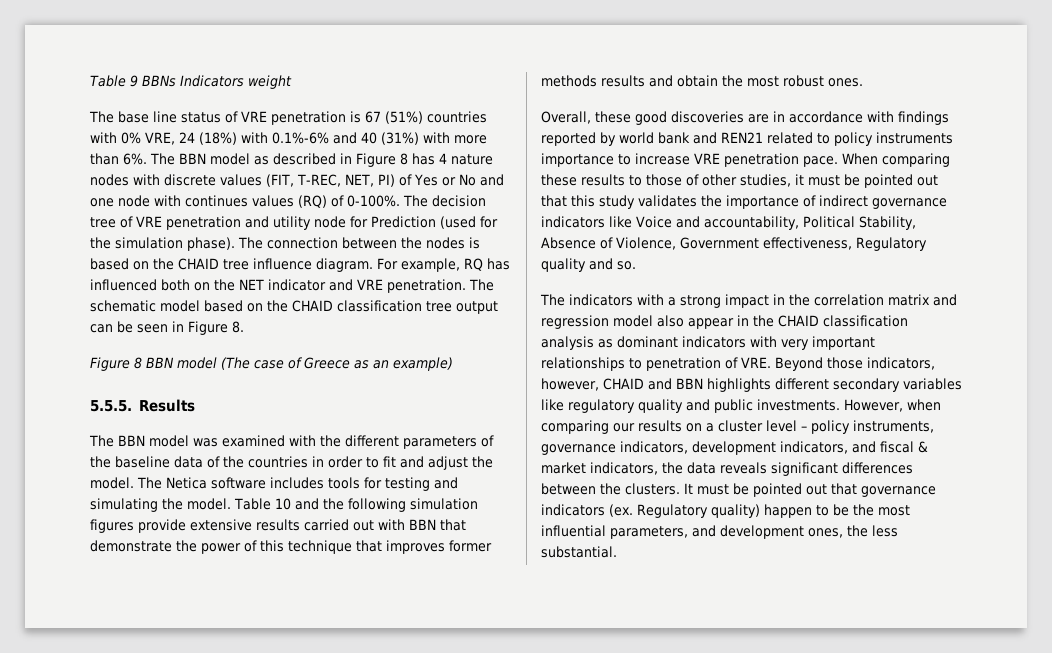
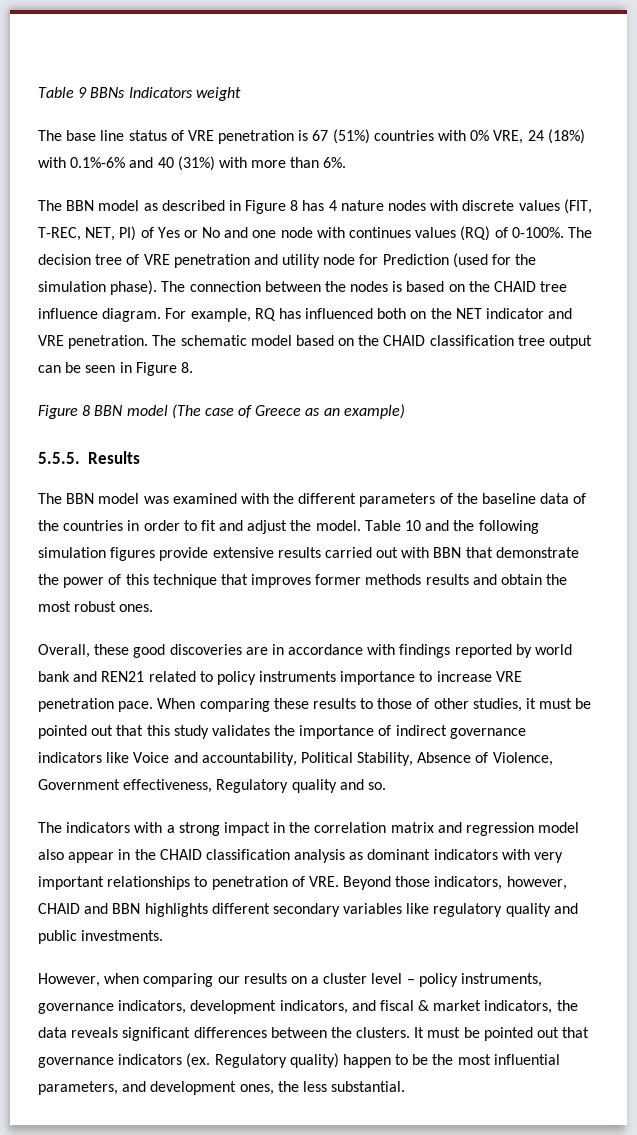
- The base line status of VRE penetration is 67 (51%) countries with 0% VRE, 24 (18%) with 0.1%-6% and 40 (31%) with more than 6%. The BBN model as described in Figure 8 has 4 nature nodes with discrete values (FIT, T-REC, NET, PI) of Yes or No and one node with continues values (RQ) of 0-100%.
+ The base line status of VRE penetration is 67 (51%) countries with 0% VRE, 24 (18%) with 0.1%-6% and 40 (31%) with more than 6%.
+ The BBN model as described in Figure 8 has 4 nature nodes with discrete values (FIT, T-REC, NET, PI) of Yes or No and one node with continues values (RQ) of 0-100%.
- The Netica software includes tools for testing and simulating the model.
- The indicators with a strong impact in the correlation matrix and regression model also appear in the CHAID classification analysis as dominant indicators with very important relationships to penetration of VRE. Beyond those indicators, however, CHAID and BBN highlights different secondary variables like regulatory quality and public investments. However, when comparing our results on a cluster level – policy instruments, governance indicators, development indicators, and fiscal & market indicators, the data reveals significant differences between the clusters.
+ The indicators with a strong impact in the correlation matrix and regression model also appear in the CHAID classification analysis as dominant indicators with very important relationships to penetration of VRE. Beyond those indicators, however, CHAID and BBN highlights different secondary variables like regulatory quality and public investments.
+ However, when comparing our results on a cluster level – policy instruments, governance indicators, development indicators, and fiscal & market indicators, the data reveals significant differences between the clusters.

